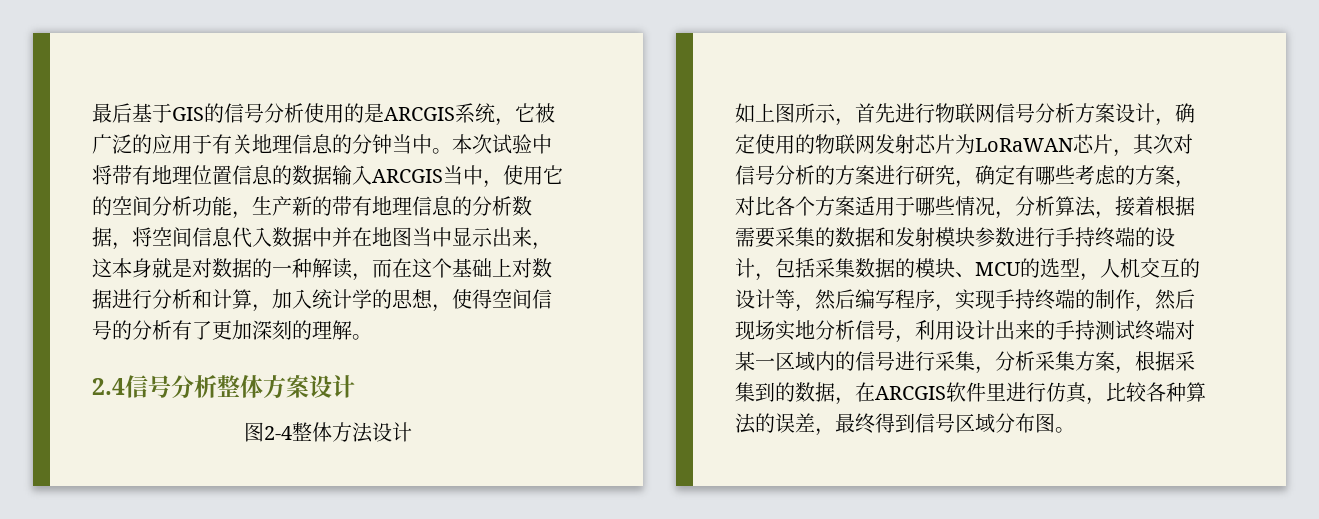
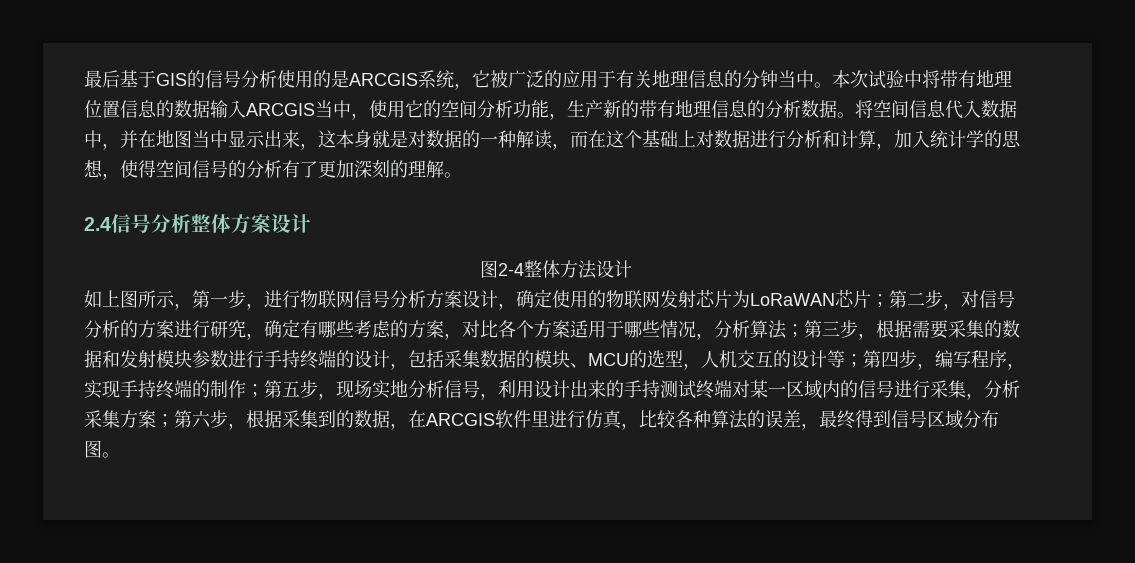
- 本次试验中将带有地理位置信息的数据输入ARCGIS当中，使用它的空间分析功能，生产新的带有地理信息的分析数据，将空间信息代入数据中并在地图当中显示出来，这本身就是对数据的一种解读，而在这个基础上对数据进行分析和计算，加入统计学的思想，使得空间信号的分析有了更加深刻的理解。
+ 本次试验中将带有地理位置信息的数据输入ARCGIS当中，使用它的空间分析功能，生产新的带有地理信息的分析数据。将空间信息代入数据中，并在地图当中显示出来，这本身就是对数据的一种解读，而在这个基础上对数据进行分析和计算，加入统计学的思想，使得空间信号的分析有了更加深刻的理解。
- 如上图所示，首先进行物联网信号分析方案设计，确定使用的物联网发射芯片为LoRaWAN芯片，其次对信号分析的方案进行研究，确定有哪些考虑的方案，对比各个方案适用于哪些情况，分析算法，接着根据需要采集的数据和发射模块参数进行手持终端的设计，包括采集数据的模块、MCU的选型，人机交互的设计等，然后编写程序，实现手持终端的制作，然后现场实地分析信号，利用设计出来的手持测试终端对某一区域内的信号进行采集，分析采集方案，根据采集到的数据，在ARCGIS软件里进行仿真，比较各种算法的误差，最终得到信号区域分布图。
+ 如上图所示，第一步，进行物联网信号分析方案设计，确定使用的物联网发射芯片为LoRaWAN芯片；第二步，对信号分析的方案进行研究，确定有哪些考虑的方案，对比各个方案适用于哪些情况，分析算法；第三步，根据需要采集的数据和发射模块参数进行手持终端的设计，包括采集数据的模块、MCU的选型，人机交互的设计等；第四步，编写程序，实现手持终端的制作；第五步，现场实地分析信号，利用设计出来的手持测试终端对某一区域内的信号进行采集，分析采集方案；第六步，根据采集到的数据，在ARCGIS软件里进行仿真，比较各种算法的误差，最终得到信号区域分布图。

